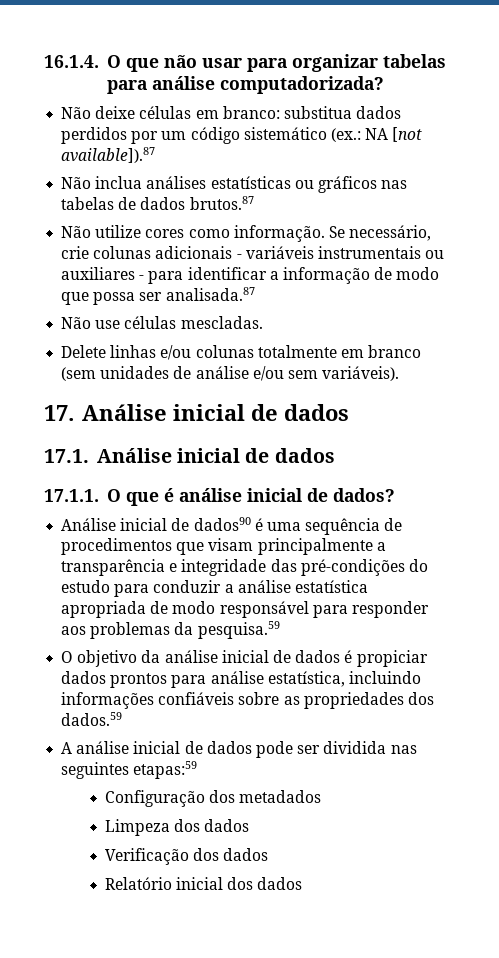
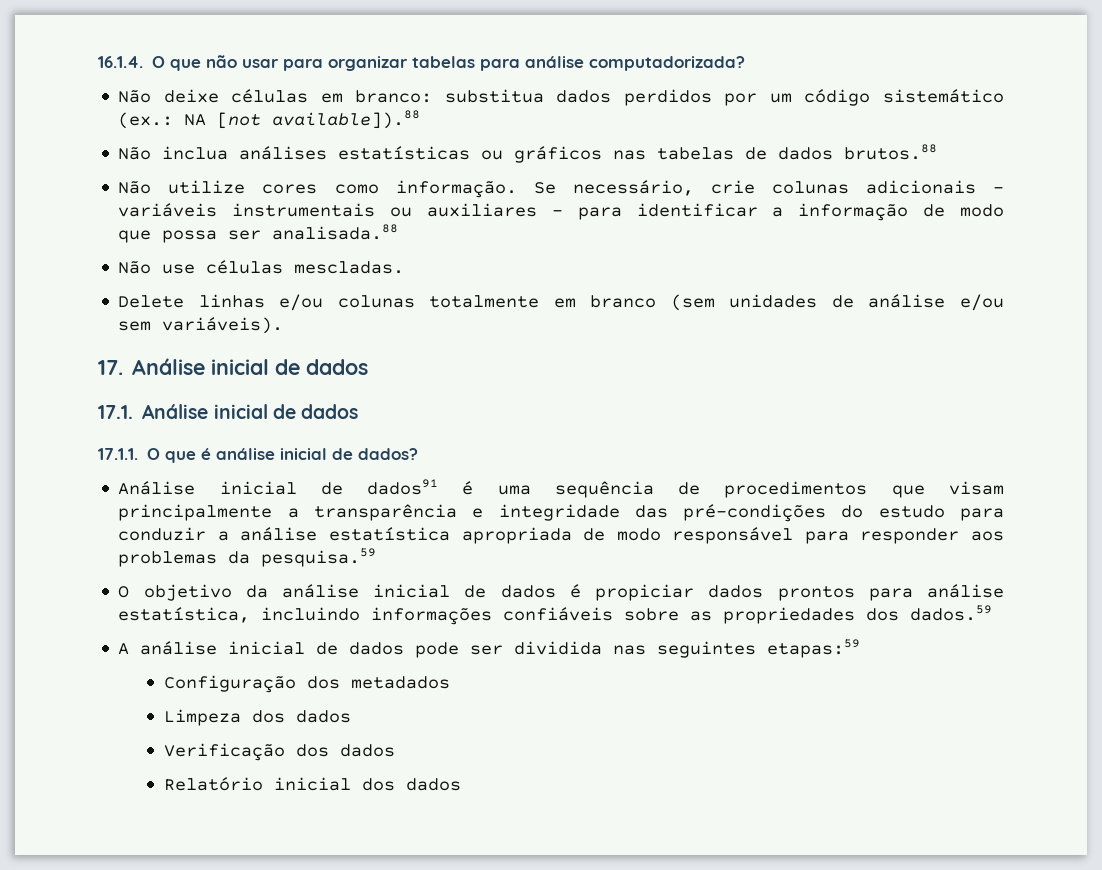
- Não deixe células em branco: substitua dados perdidos por um código sistemático (ex.: NA [not available]).87
+ Não deixe células em branco: substitua dados perdidos por um código sistemático (ex.: NA [not available]).88
- Não inclua análises estatísticas ou gráficos nas tabelas de dados brutos.87
+ Não inclua análises estatísticas ou gráficos nas tabelas de dados brutos.88
- Se necessário, crie colunas adicionais - variáveis instrumentais ou auxiliares - para identificar a informação de modo que possa ser analisada.87
+ Se necessário, crie colunas adicionais - variáveis instrumentais ou auxiliares - para identificar a informação de modo que possa ser analisada.88
- Análise inicial de dados90 é uma sequência de procedimentos que visam principalmente a transparência e integridade das pré-condições do estudo para conduzir a análise estatística apropriada de modo responsável para responder aos problemas da pesquisa.59
+ Análise inicial de dados91 é uma sequência de procedimentos que visam principalmente a transparência e integridade das pré-condições do estudo para conduzir a análise estatística apropriada de modo responsável para responder aos problemas da pesquisa.59

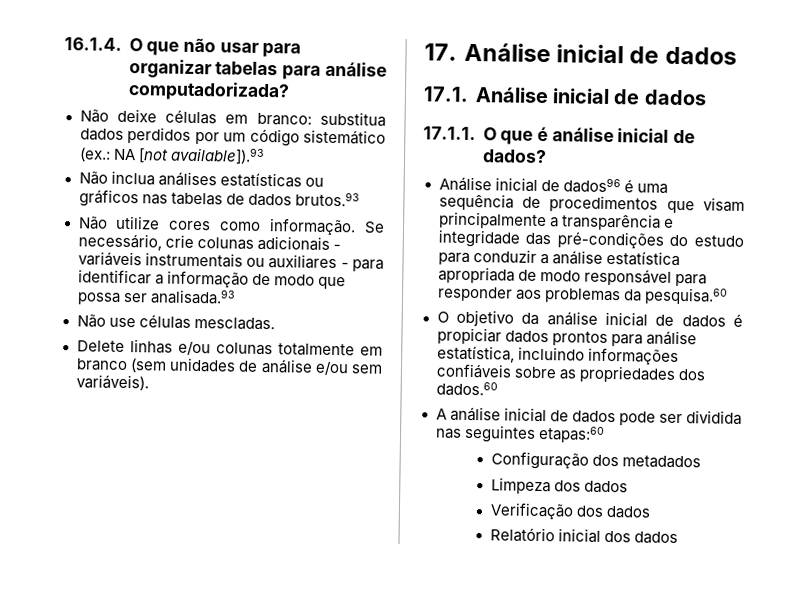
- Não deixe células em branco: substitua dados perdidos por um código sistemático (ex.: NA [not available]).88
+ Não deixe células em branco: substitua dados perdidos por um código sistemático (ex.: NA [not available]).93
- Não inclua análises estatísticas ou gráficos nas tabelas de dados brutos.88
+ Não inclua análises estatísticas ou gráficos nas tabelas de dados brutos.93
- Se necessário, crie colunas adicionais - variáveis instrumentais ou auxiliares - para identificar a informação de modo que possa ser analisada.88
+ Se necessário, crie colunas adicionais - variáveis instrumentais ou auxiliares - para identificar a informação de modo que possa ser analisada.93
- Análise inicial de dados91 é uma sequência de procedimentos que visam principalmente a transparência e integridade das pré-condições do estudo para conduzir a análise estatística apropriada de modo responsável para responder aos problemas da pesquisa.59
+ Análise inicial de dados96 é uma sequência de procedimentos que visam principalmente a transparência e integridade das pré-condições do estudo para conduzir a análise estatística apropriada de modo responsável para responder aos problemas da pesquisa.60
- O objetivo da análise inicial de dados é propiciar dados prontos para análise estatística, incluindo informações confiáveis sobre as propriedades dos dados.59
+ O objetivo da análise inicial de dados é propiciar dados prontos para análise estatística, incluindo informações confiáveis sobre as propriedades dos dados.60
- A análise inicial de dados pode ser dividida nas seguintes etapas:59
+ A análise inicial de dados pode ser dividida nas seguintes etapas:60

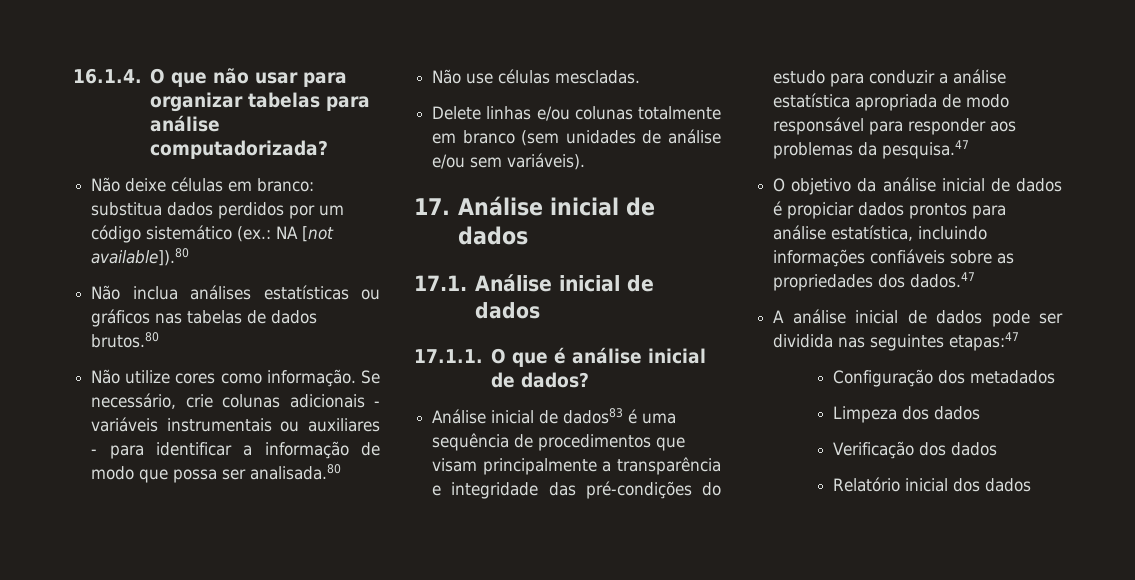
- Não deixe células em branco: substitua dados perdidos por um código sistemático (ex.: NA [not available]).93
+ Não deixe células em branco: substitua dados perdidos por um código sistemático (ex.: NA [not available]).80
- Não inclua análises estatísticas ou gráficos nas tabelas de dados brutos.93
+ Não inclua análises estatísticas ou gráficos nas tabelas de dados brutos.80
- Se necessário, crie colunas adicionais - variáveis instrumentais ou auxiliares - para identificar a informação de modo que possa ser analisada.93
+ Se necessário, crie colunas adicionais - variáveis instrumentais ou auxiliares - para identificar a informação de modo que possa ser analisada.80
- Análise inicial de dados96 é uma sequência de procedimentos que visam principalmente a transparência e integridade das pré-condições do estudo para conduzir a análise estatística apropriada de modo responsável para responder aos problemas da pesquisa.60
+ Análise inicial de dados83 é uma sequência de procedimentos que visam principalmente a transparência e integridade das pré-condições do estudo para conduzir a análise estatística apropriada de modo responsável para responder aos problemas da pesquisa.47
- O objetivo da análise inicial de dados é propiciar dados prontos para análise estatística, incluindo informações confiáveis sobre as propriedades dos dados.60
+ O objetivo da análise inicial de dados é propiciar dados prontos para análise estatística, incluindo informações confiáveis sobre as propriedades dos dados.47
- A análise inicial de dados pode ser dividida nas seguintes etapas:60
+ A análise inicial de dados pode ser dividida nas seguintes etapas:47

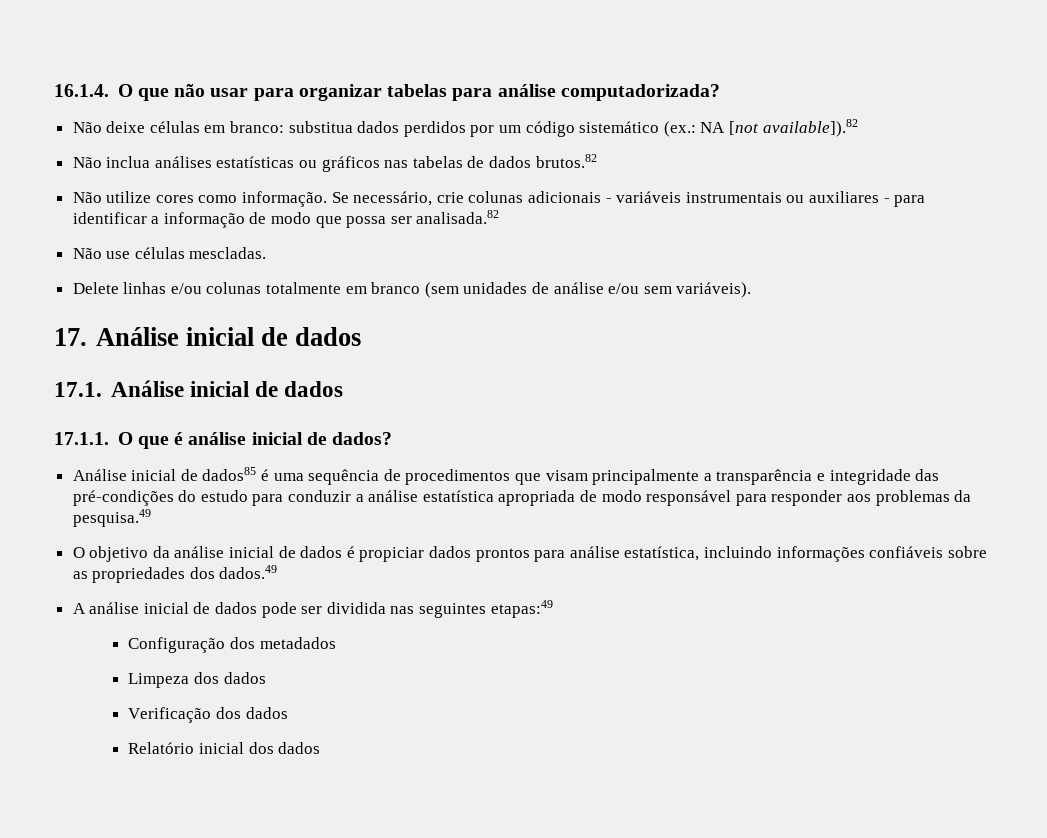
- Não deixe células em branco: substitua dados perdidos por um código sistemático (ex.: NA [not available]).80
+ Não deixe células em branco: substitua dados perdidos por um código sistemático (ex.: NA [not available]).82
- Não inclua análises estatísticas ou gráficos nas tabelas de dados brutos.80
+ Não inclua análises estatísticas ou gráficos nas tabelas de dados brutos.82
- Se necessário, crie colunas adicionais - variáveis instrumentais ou auxiliares - para identificar a informação de modo que possa ser analisada.80
+ Se necessário, crie colunas adicionais - variáveis instrumentais ou auxiliares - para identificar a informação de modo que possa ser analisada.82
- Análise inicial de dados83 é uma sequência de procedimentos que visam principalmente a transparência e integridade das pré-condições do estudo para conduzir a análise estatística apropriada de modo responsável para responder aos problemas da pesquisa.47
+ Análise inicial de dados85 é uma sequência de procedimentos que visam principalmente a transparência e integridade das pré-condições do estudo para conduzir a análise estatística apropriada de modo responsável para responder aos problemas da pesquisa.49
- O objetivo da análise inicial de dados é propiciar dados prontos para análise estatística, incluindo informações confiáveis sobre as propriedades dos dados.47
+ O objetivo da análise inicial de dados é propiciar dados prontos para análise estatística, incluindo informações confiáveis sobre as propriedades dos dados.49
- A análise inicial de dados pode ser dividida nas seguintes etapas:47
+ A análise inicial de dados pode ser dividida nas seguintes etapas:49

